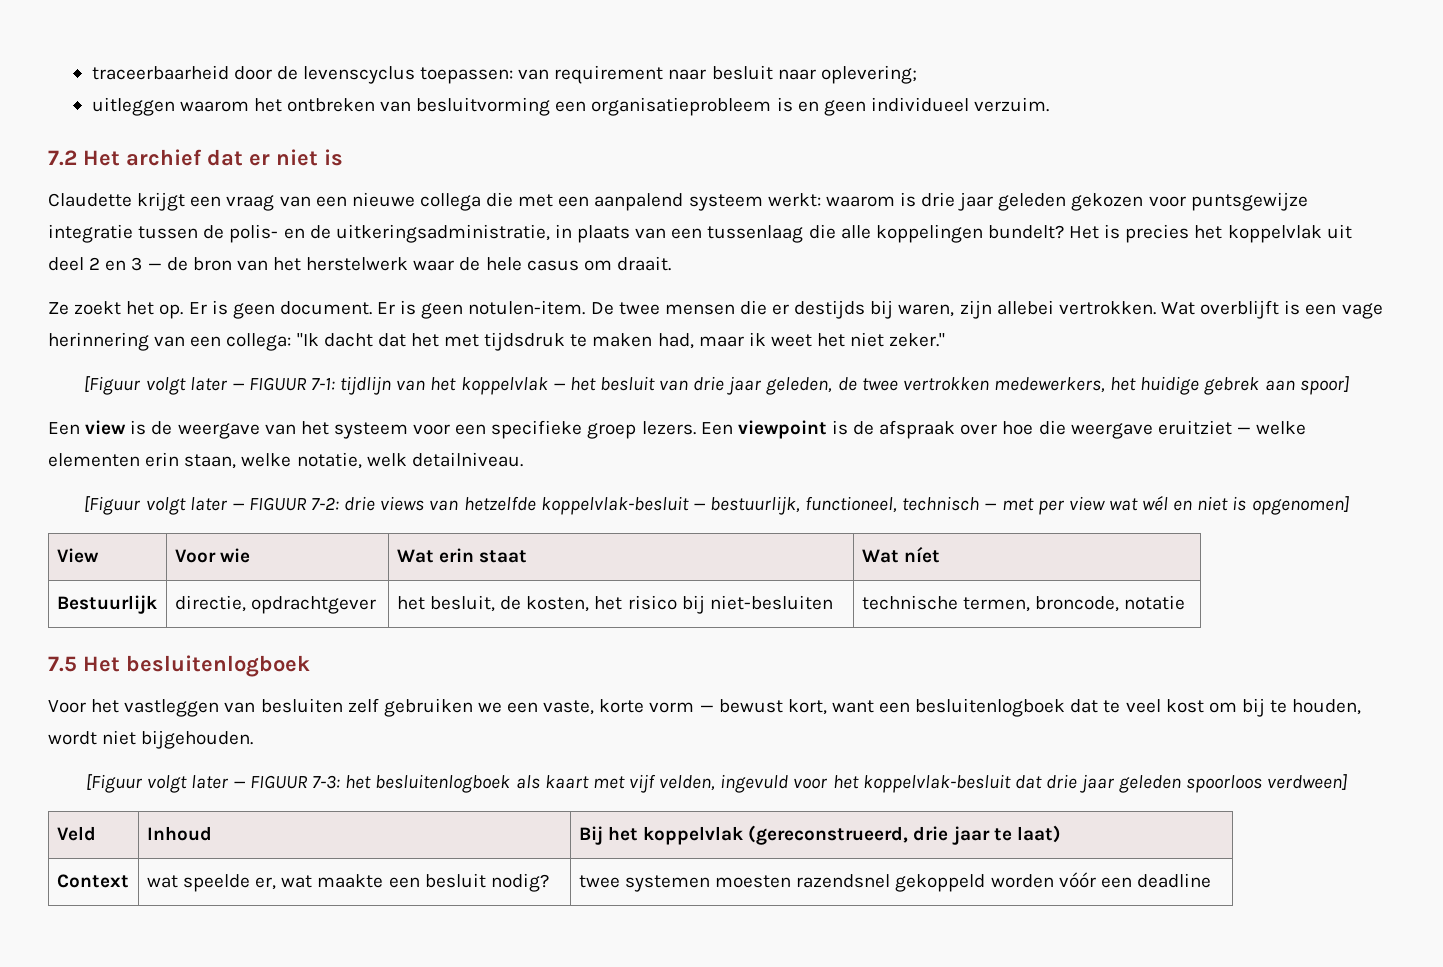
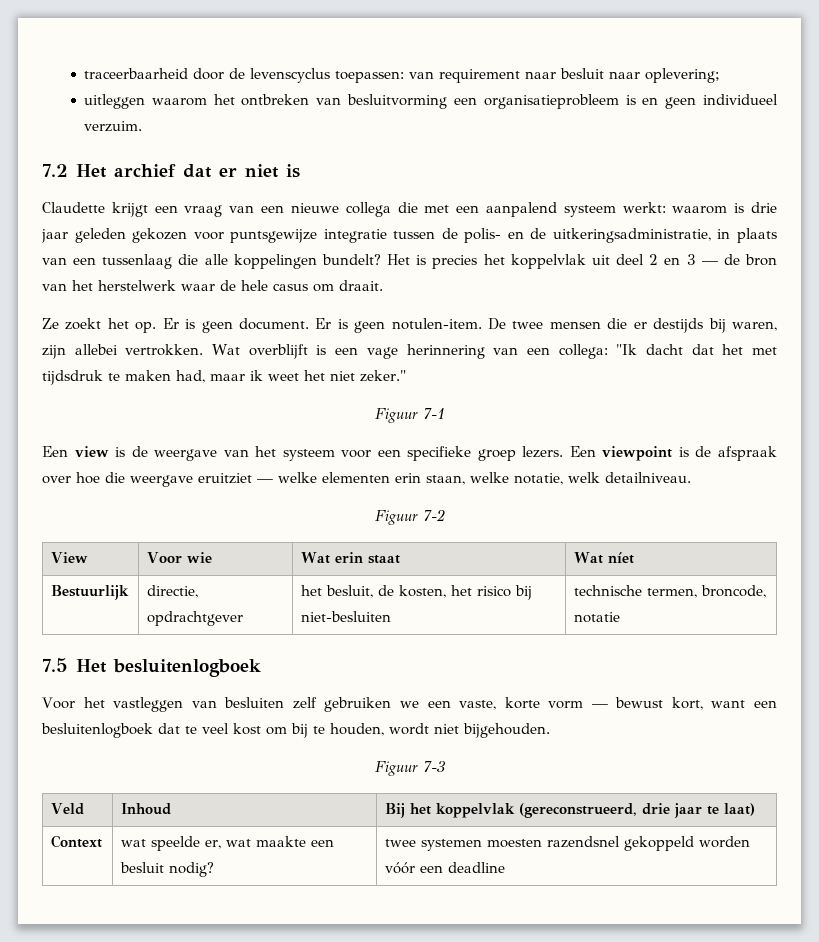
- [Figuur volgt later — FIGUUR 7-1: tijdlijn van het koppelvlak — het besluit van drie jaar geleden, de twee vertrokken medewerkers, het huidige gebrek aan spoor]
+ Figuur 7-1
- [Figuur volgt later — FIGUUR 7-2: drie views van hetzelfde koppelvlak-besluit — bestuurlijk, functioneel, technisch — met per view wat wél en niet is opgenomen]
+ Figuur 7-2
- [Figuur volgt later — FIGUUR 7-3: het besluitenlogboek als kaart met vijf velden, ingevuld voor het koppelvlak-besluit dat drie jaar geleden spoorloos verdween]
+ Figuur 7-3

